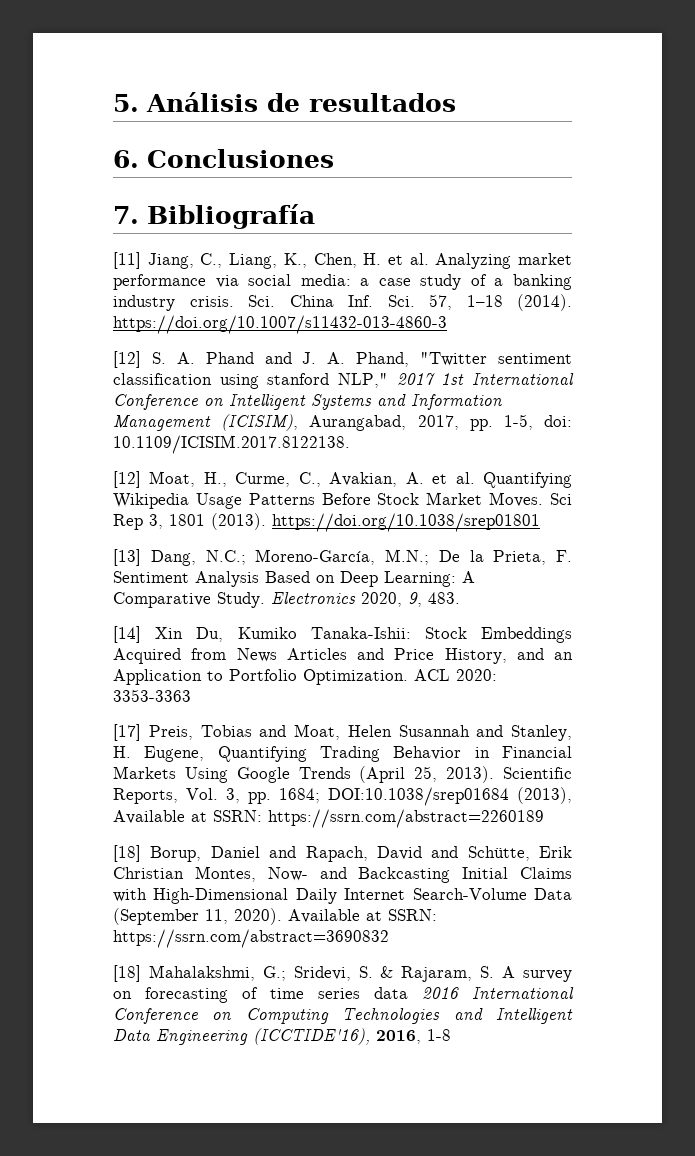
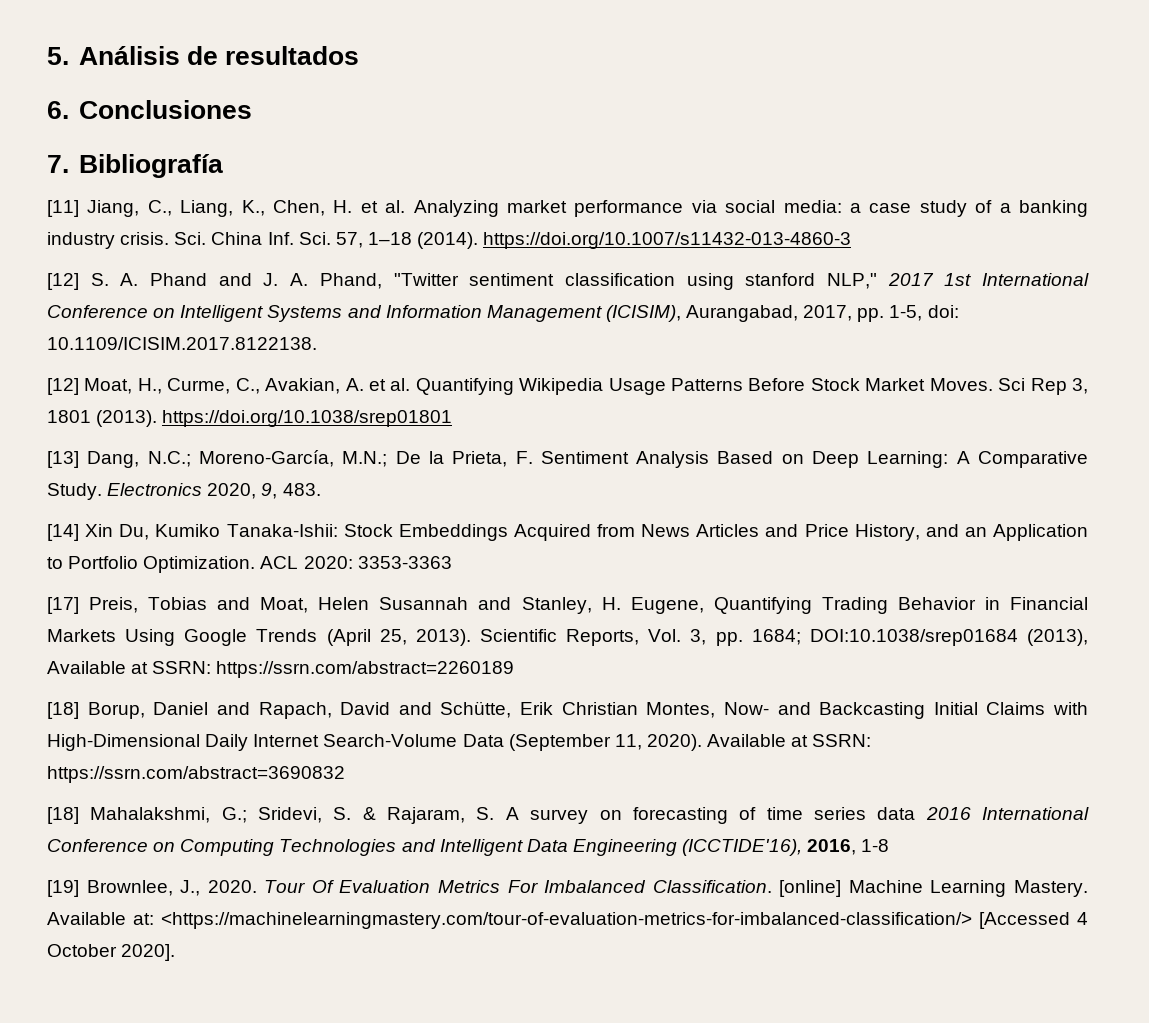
+ [19] Brownlee, J., 2020. Tour Of Evaluation Metrics For Imbalanced Classification. [online] Machine Learning Mastery. Available at: <https://machinelearningmastery.com/tour-of-evaluation-metrics-for-imbalanced-classification/> [Accessed 4 October 2020].

